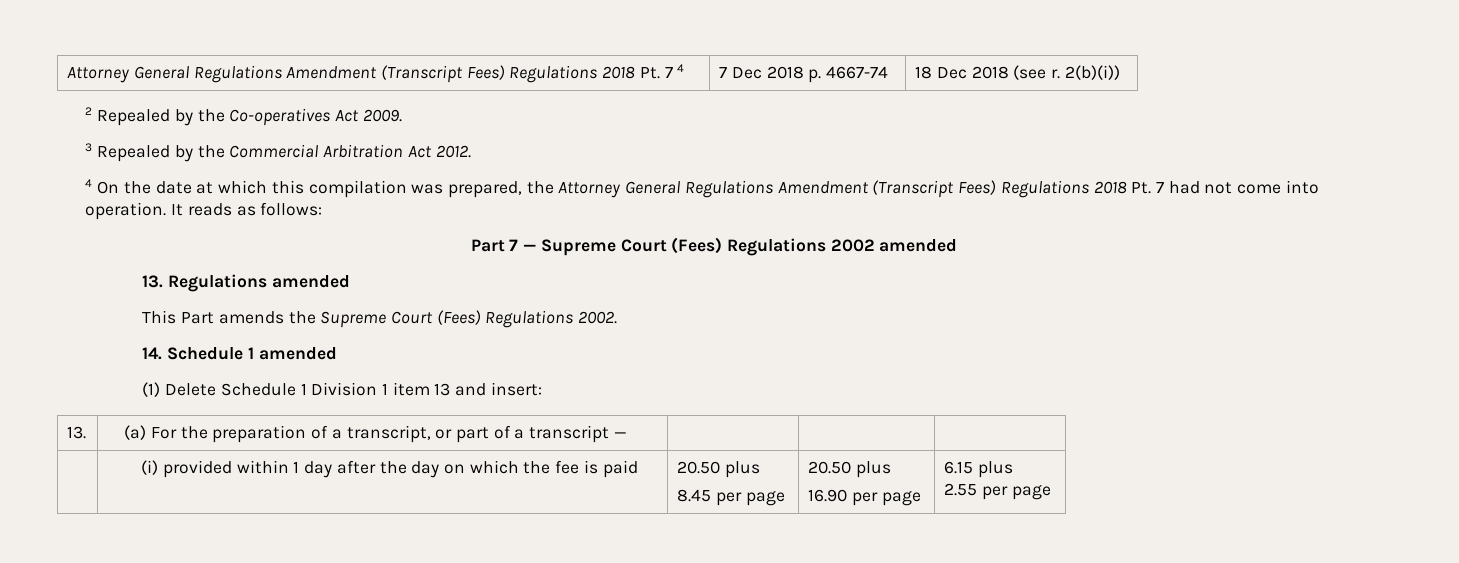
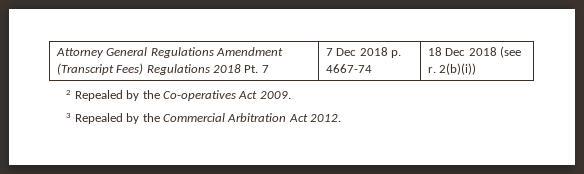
- Attorney General Regulations Amendment (Transcript Fees) Regulations 2018 Pt. 7 4 | 7 Dec 2018 p. 4667-74 | 18 Dec 2018 (see r. 2(b)(i))
+ Attorney General Regulations Amendment (Transcript Fees) Regulations 2018 Pt. 7 | 7 Dec 2018 p. 4667-74 | 18 Dec 2018 (see r. 2(b)(i))
- 4 On the date at which this compilation was prepared, the Attorney General Regulations Amendment (Transcript Fees) Regulations 2018 Pt. 7 had not come into operation. It reads as follows:
- Part 7 — Supreme Court (Fees) Regulations 2002 amended
- 13. Regulations amended
- This Part amends the Supreme Court (Fees) Regulations 2002.
- 14. Schedule 1 amended
- (1) Delete Schedule 1 Division 1 item 13 and insert:
- 13. | (a) For the preparation of a transcript, or part of a transcript — | | |
- | (i) provided within 1 day after the day on which the fee is paid | 20.50 plus
- 8.45 per page | 20.50 plus
- 16.90 per page | 6.15 plus
- 2.55 per page

